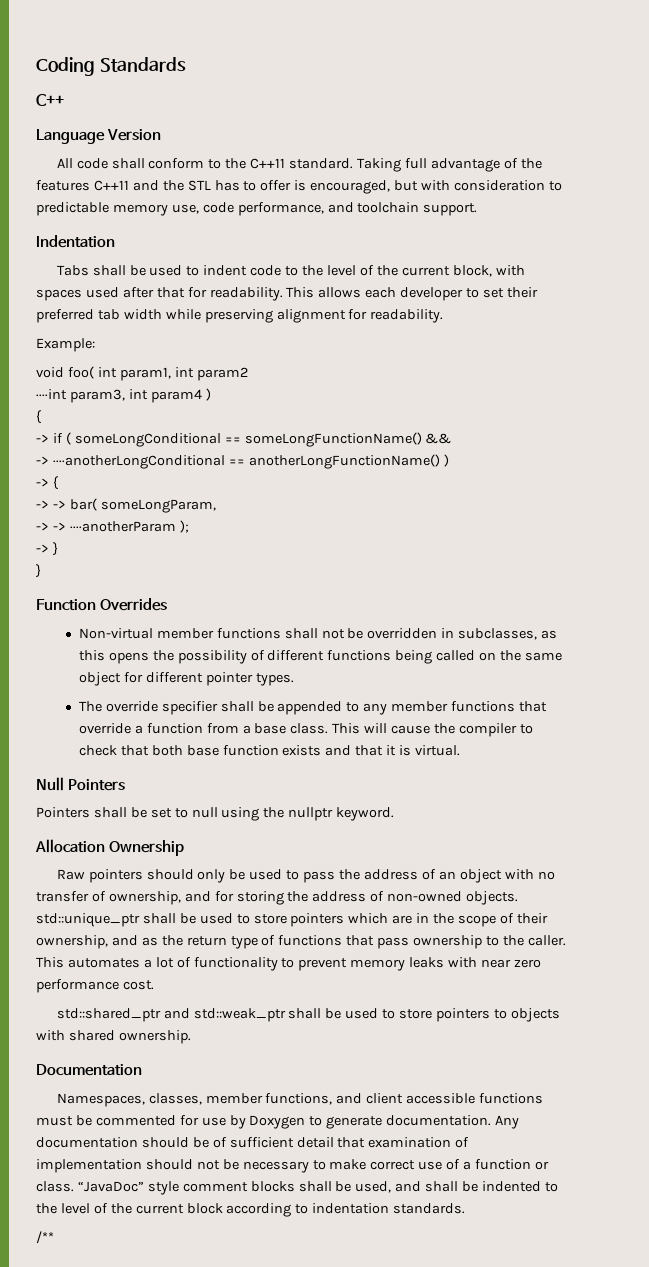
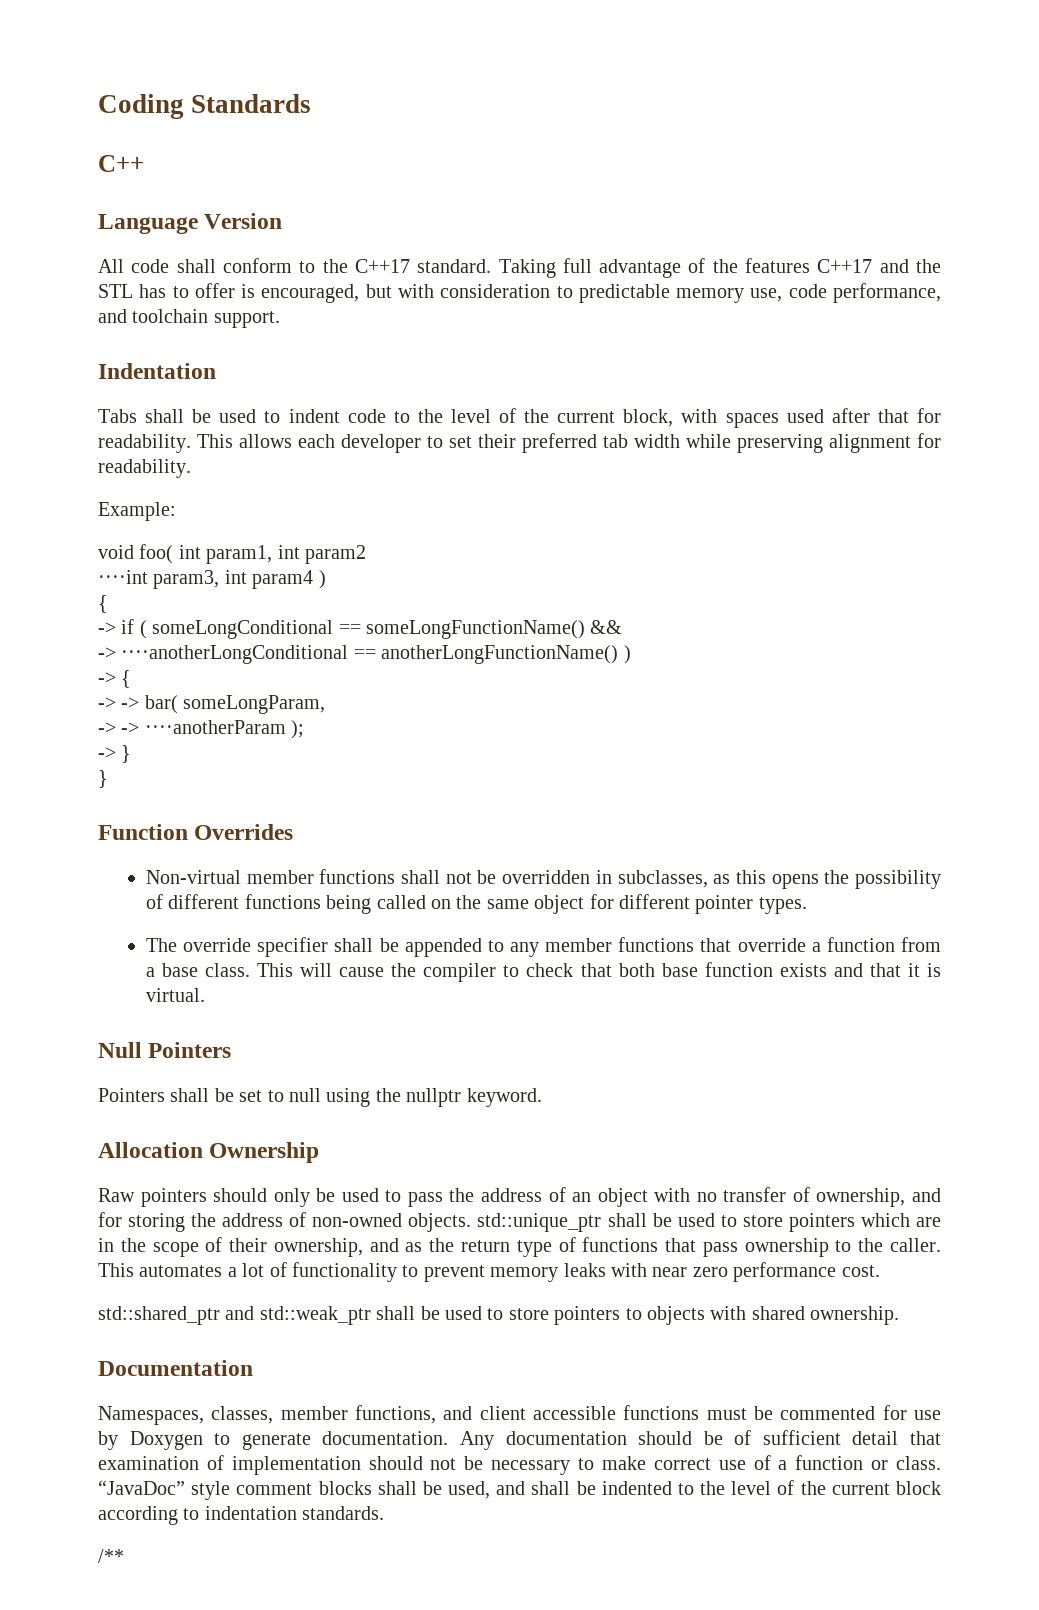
- All code shall conform to the C++11 standard.
+ All code shall conform to the C++17 standard.
- Taking full advantage of the features C++11 and the STL has to offer is encouraged, but with consideration to predictable memory use, code performance, and toolchain support.
+ Taking full advantage of the features C++17 and the STL has to offer is encouraged, but with consideration to predictable memory use, code performance, and toolchain support.

